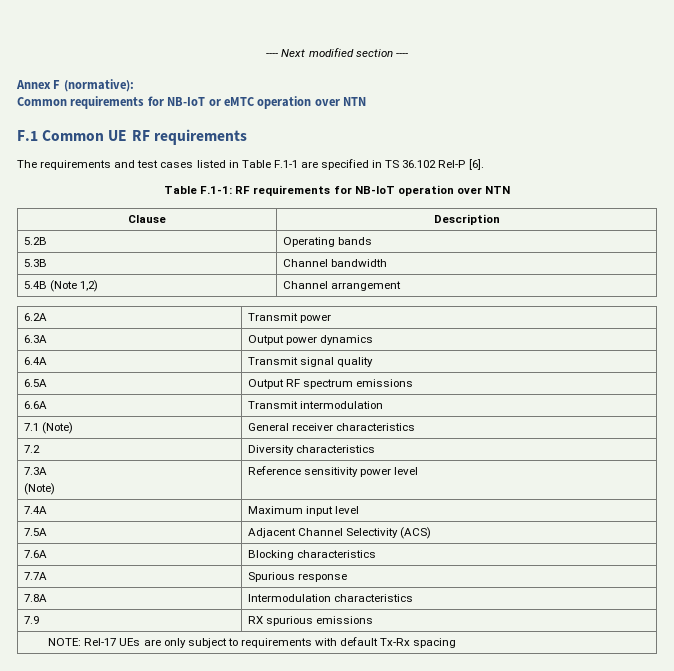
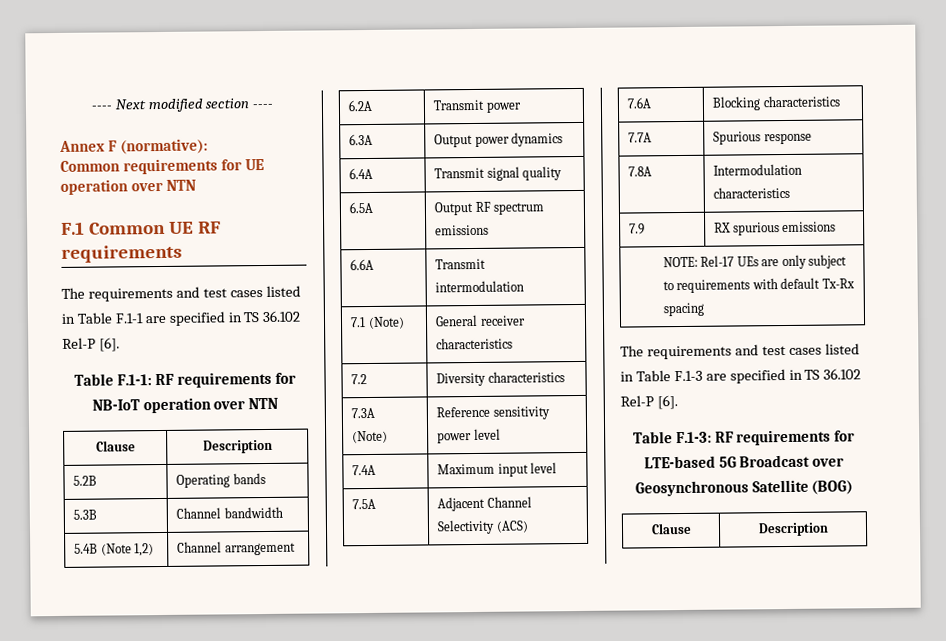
- Common requirements for NB-IoT or eMTC operation over NTN
+ Common requirements for UE operation over NTN
+ The requirements and test cases listed in Table F.1-3 are specified in TS 36.102 Rel-P [6].
+ Table F.1-3: RF requirements for LTE-based 5G Broadcast over Geosynchronous Satellite (BOG)
+ Clause | Description

